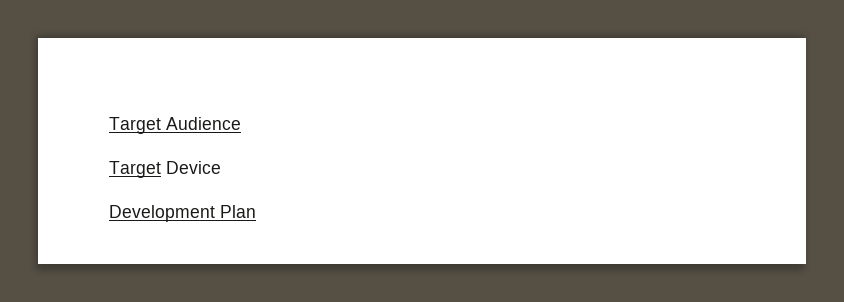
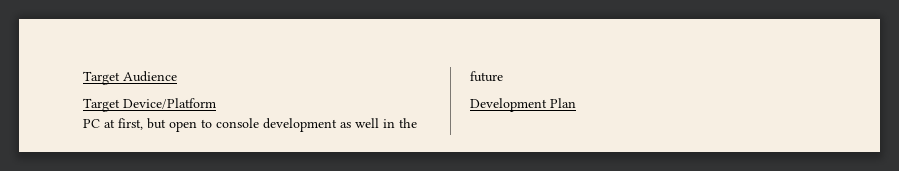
- Target Device
+ Target Device/Platform
+ PC at first, but open to console development as well in the future

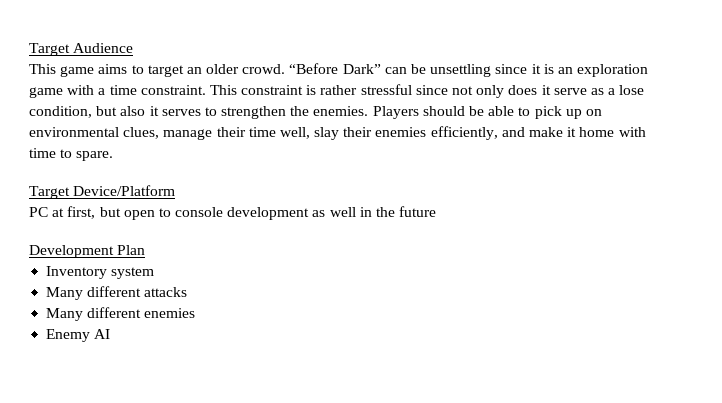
+ This game aims to target an older crowd. “Before Dark” can be unsettling since it is an exploration game with a time constraint. This constraint is rather stressful since not only does it serve as a lose condition, but also it serves to strengthen the enemies. Players should be able to pick up on environmental clues, manage their time well, slay their enemies efficiently, and make it home with time to spare.
+ Inventory system
+ Many different attacks
+ Many different enemies
+ Enemy AI

